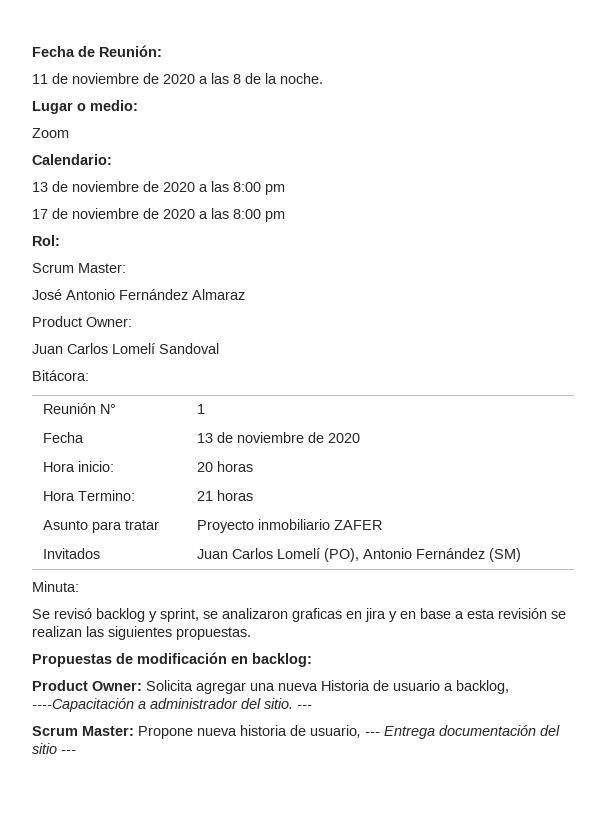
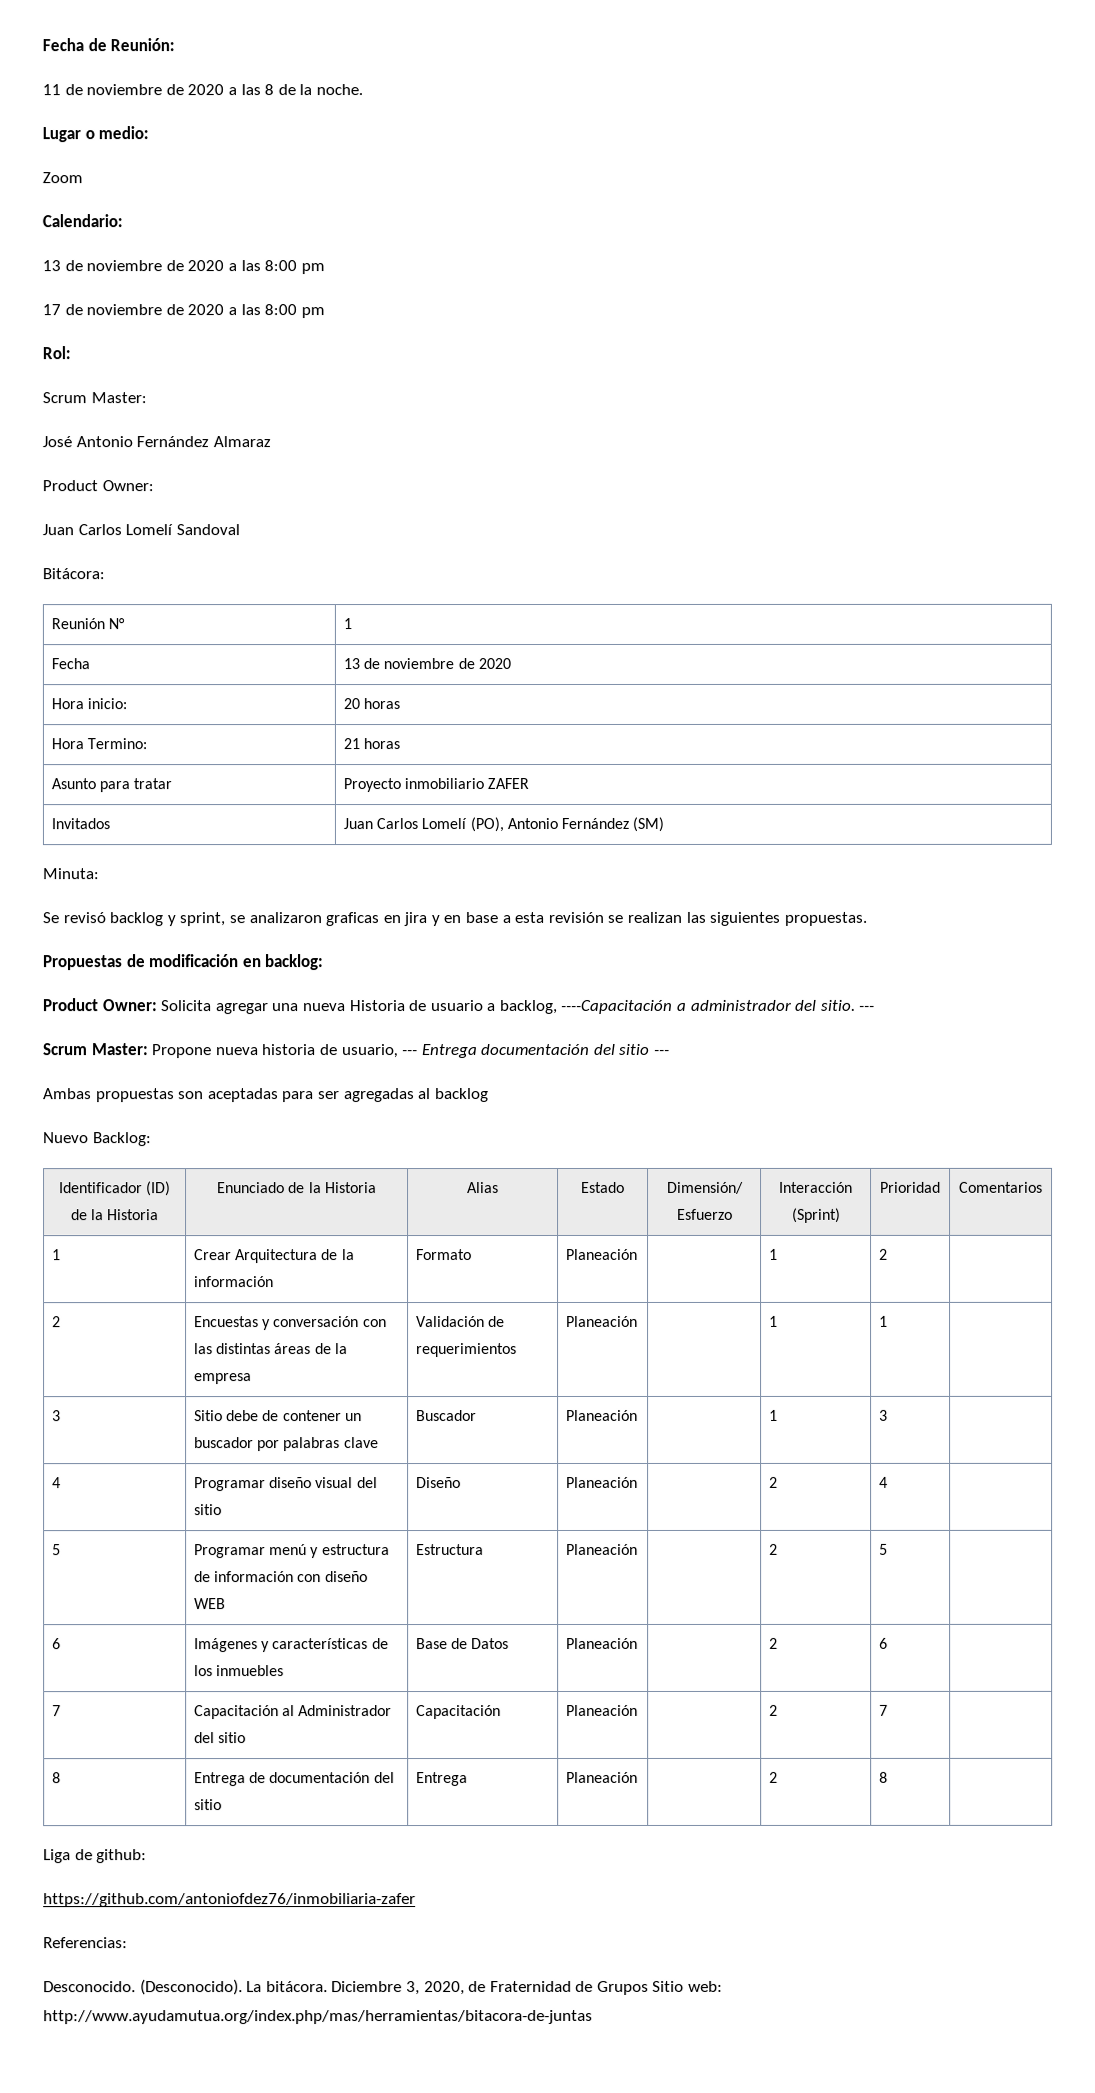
+ Ambas propuestas son aceptadas para ser agregadas al backlog
+ Nuevo Backlog:
+ Identificador (ID) de la Historia | Enunciado de la Historia | Alias | Estado | Dimensión/ Esfuerzo | Interacción (Sprint) | Prioridad | Comentarios
+ 1 | Crear Arquitectura de la información | Formato | Planeación | | 1 | 2 |
+ 2 | Encuestas y conversación con las distintas áreas de la empresa | Validación de requerimientos | Planeación | | 1 | 1 |
+ 3 | Sitio debe de contener un buscador por palabras clave | Buscador | Planeación | | 1 | 3 |
+ 4 | Programar diseño visual del sitio | Diseño | Planeación | | 2 | 4 |
+ 5 | Programar menú y estructura de información con diseño WEB | Estructura | Planeación | | 2 | 5 |
+ 6 | Imágenes y características de los inmuebles | Base de Datos | Planeación | | 2 | 6 |
+ 7 | Capacitación al Administrador del sitio | Capacitación | Planeación | | 2 | 7 |
+ 8 | Entrega de documentación del sitio | Entrega | Planeación | | 2 | 8 |
+ Liga de github:
+ https://github.com/antoniofdez76/inmobiliaria-zafer
+ Referencias:
+ Desconocido. (Desconocido). La bitácora. Diciembre 3, 2020, de Fraternidad de Grupos Sitio web: http://www.ayudamutua.org/index.php/mas/herramientas/bitacora-de-juntas

